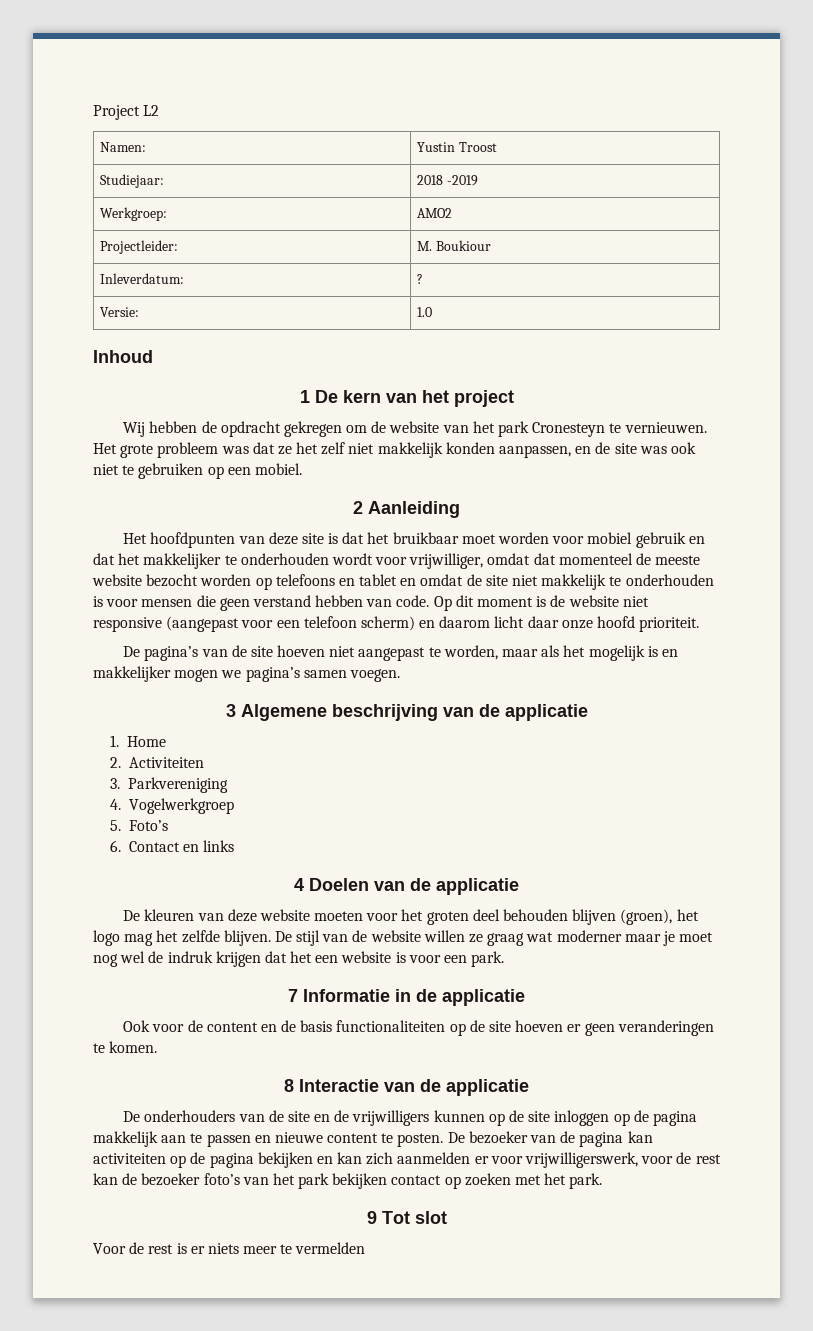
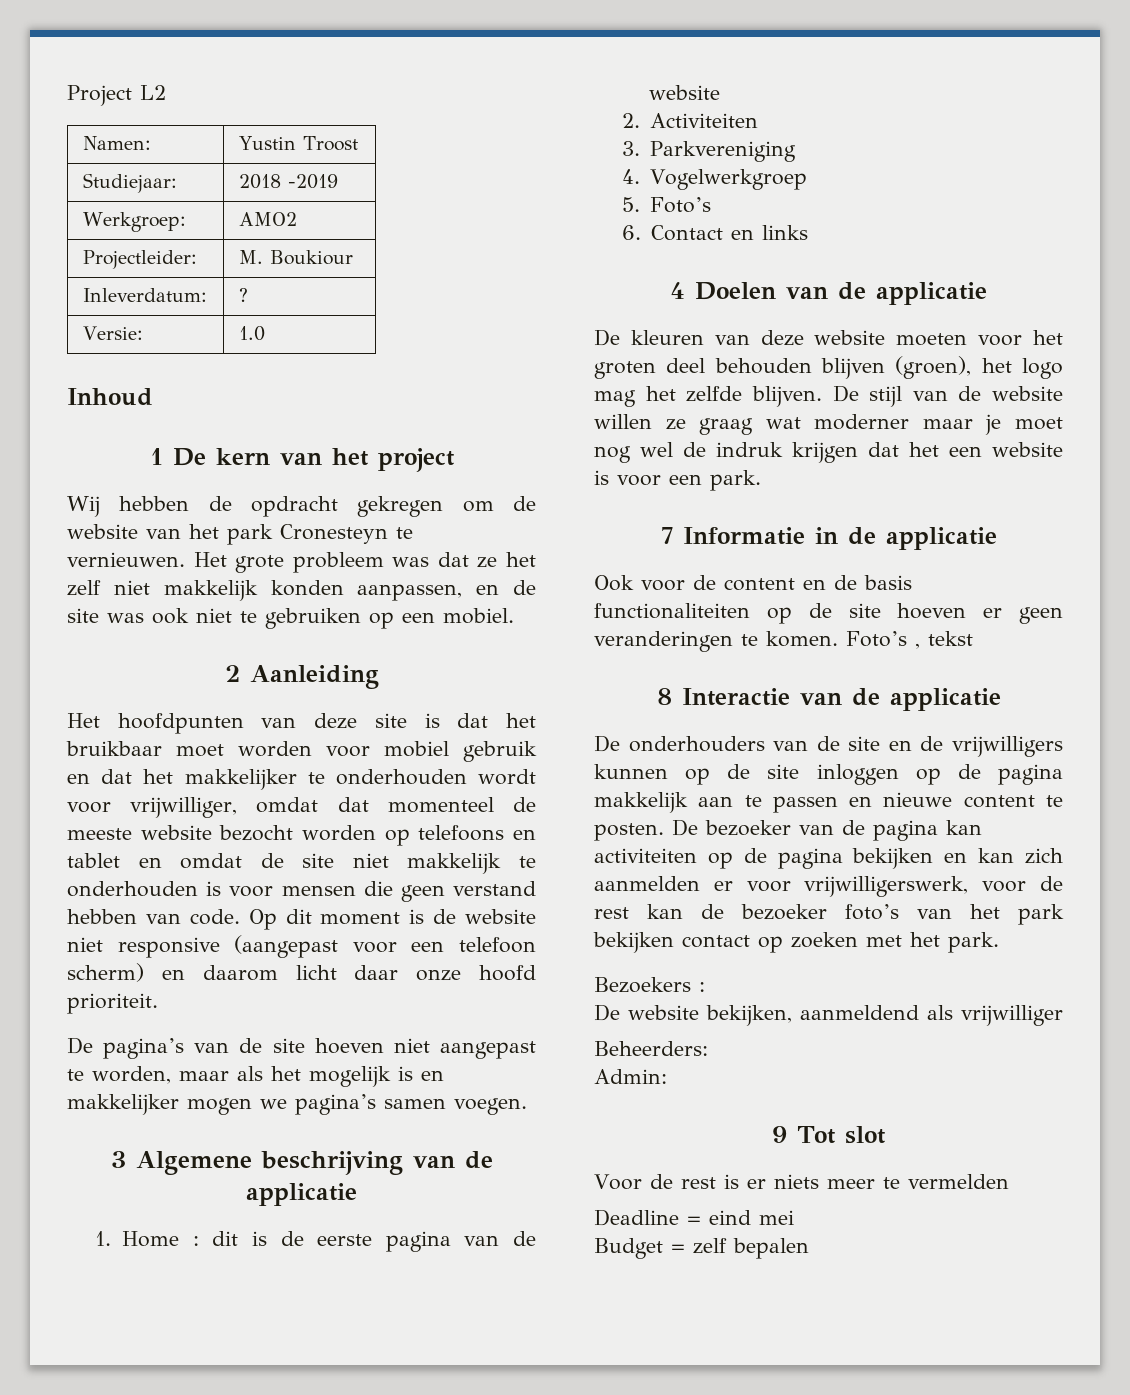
- 1. Home
+ 1. Home : dit is de eerste pagina van de website
+ Foto’s , tekst
+ Bezoekers :
+ De website bekijken, aanmeldend als vrijwilliger
+ Beheerders:
+ Admin:
+ Deadline = eind mei
+ Budget = zelf bepalen

